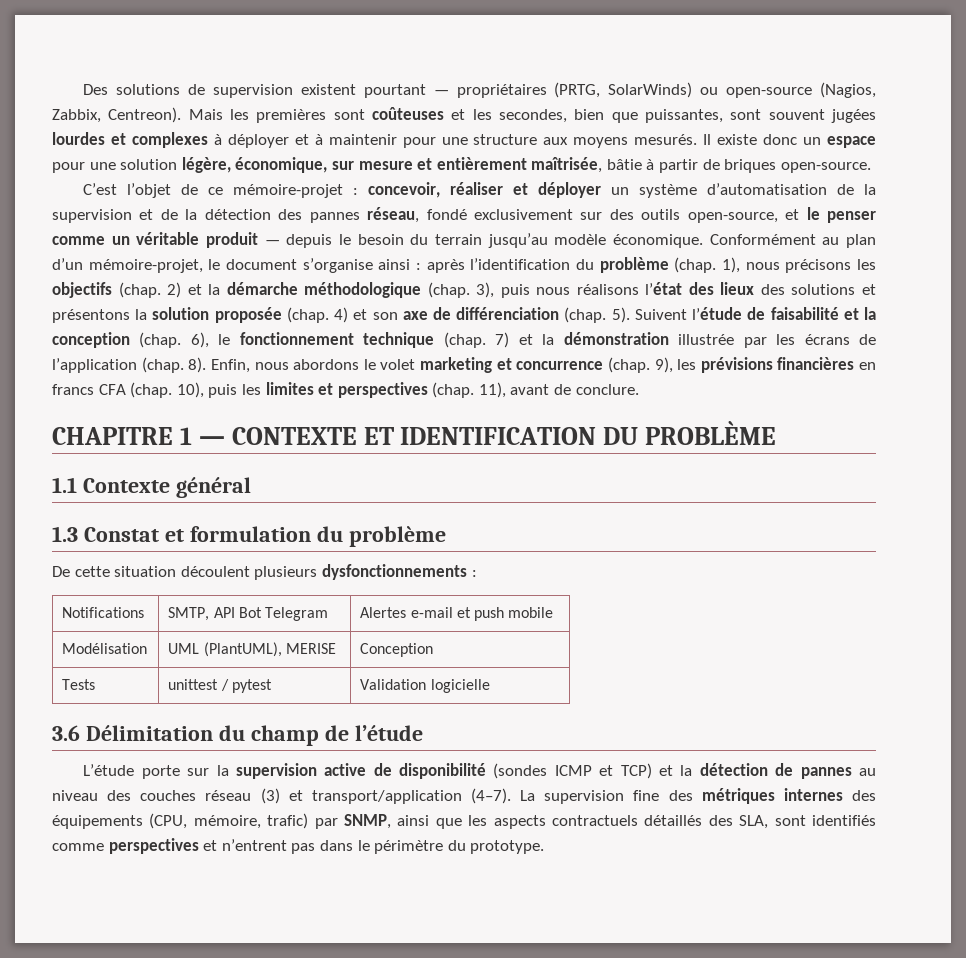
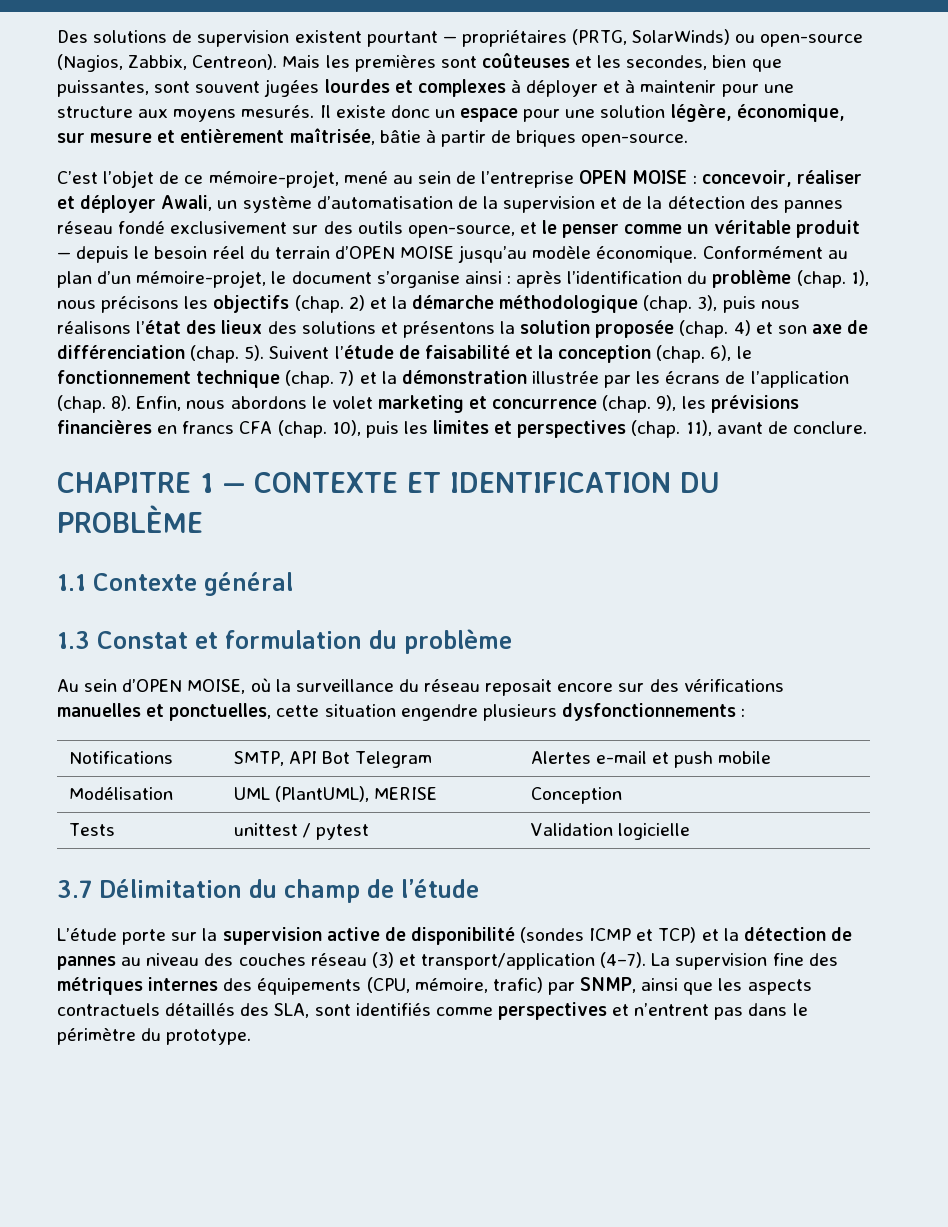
- C’est l’objet de ce mémoire-projet : concevoir, réaliser et déployer un système d’automatisation de la supervision et de la détection des pannes réseau, fondé exclusivement sur des outils open-source, et le penser comme un véritable produit — depuis le besoin du terrain jusqu’au modèle économique.
+ C’est l’objet de ce mémoire-projet, mené au sein de l’entreprise OPEN MOISE : concevoir, réaliser et déployer Awali, un système d’automatisation de la supervision et de la détection des pannes réseau fondé exclusivement sur des outils open-source, et le penser comme un véritable produit — depuis le besoin réel du terrain d’OPEN MOISE jusqu’au modèle économique.
- De cette situation découlent plusieurs dysfonctionnements :
+ Au sein d’OPEN MOISE, où la surveillance du réseau reposait encore sur des vérifications manuelles et ponctuelles, cette situation engendre plusieurs dysfonctionnements :
- 3.6 Délimitation du champ de l’étude
+ 3.7 Délimitation du champ de l’étude

